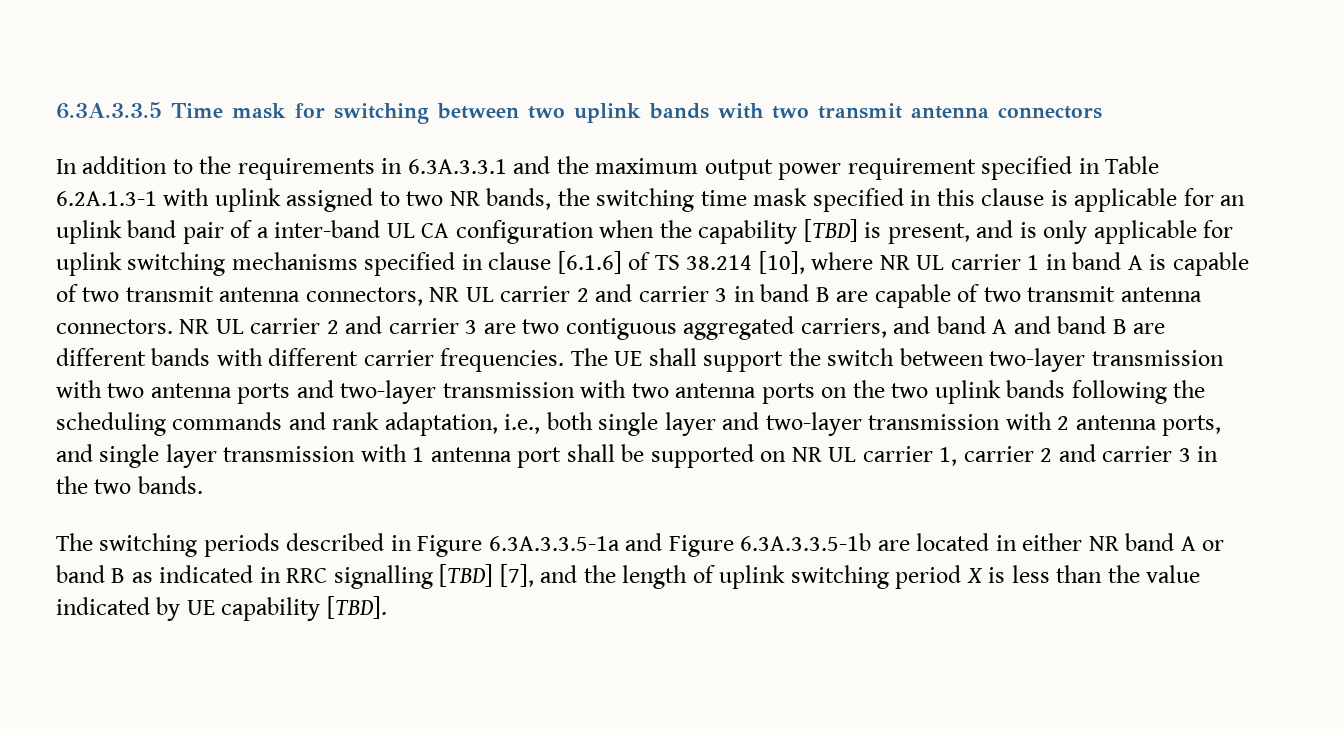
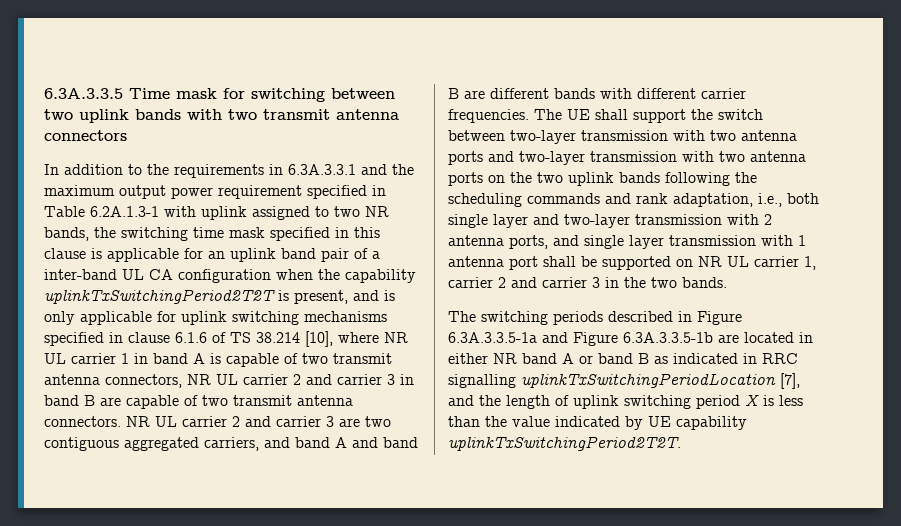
- In addition to the requirements in 6.3A.3.3.1 and the maximum output power requirement specified in Table 6.2A.1.3-1 with uplink assigned to two NR bands, the switching time mask specified in this clause is applicable for an uplink band pair of a inter-band UL CA configuration when the capability [TBD] is present, and is only applicable for uplink switching mechanisms specified in clause [6.1.6] of TS 38.214 [10], where NR UL carrier 1 in band A is capable of two transmit antenna connectors, NR UL carrier 2 and carrier 3 in band B are capable of two transmit antenna connectors.
+ In addition to the requirements in 6.3A.3.3.1 and the maximum output power requirement specified in Table 6.2A.1.3-1 with uplink assigned to two NR bands, the switching time mask specified in this clause is applicable for an uplink band pair of a inter-band UL CA configuration when the capability uplinkTxSwitchingPeriod2T2T is present, and is only applicable for uplink switching mechanisms specified in clause 6.1.6 of TS 38.214 [10], where NR UL carrier 1 in band A is capable of two transmit antenna connectors, NR UL carrier 2 and carrier 3 in band B are capable of two transmit antenna connectors.
- The switching periods described in Figure 6.3A.3.3.5-1a and Figure 6.3A.3.3.5-1b are located in either NR band A or band B as indicated in RRC signalling [TBD] [7], and the length of uplink switching period X is less than the value indicated by UE capability [TBD].
+ The switching periods described in Figure 6.3A.3.3.5-1a and Figure 6.3A.3.3.5-1b are located in either NR band A or band B as indicated in RRC signalling uplinkTxSwitchingPeriodLocation [7], and the length of uplink switching period X is less than the value indicated by UE capability uplinkTxSwitchingPeriod2T2T.

